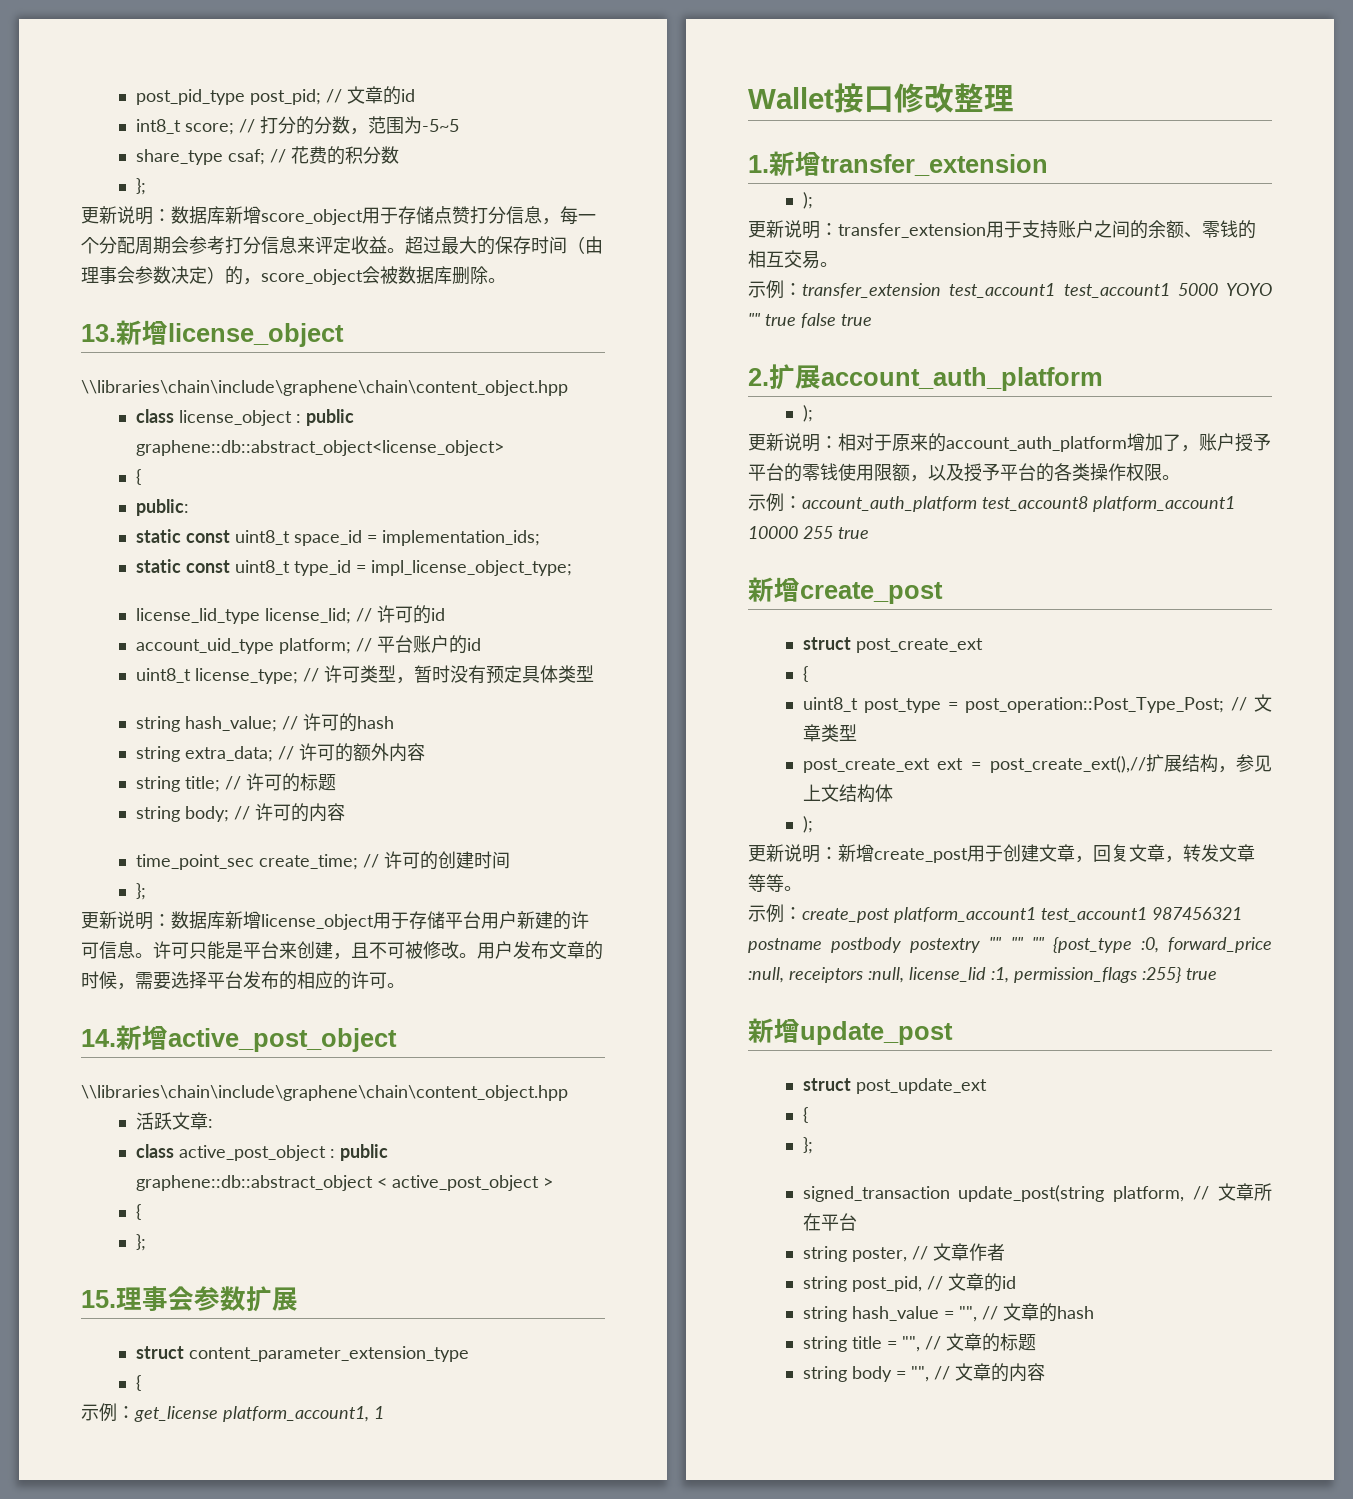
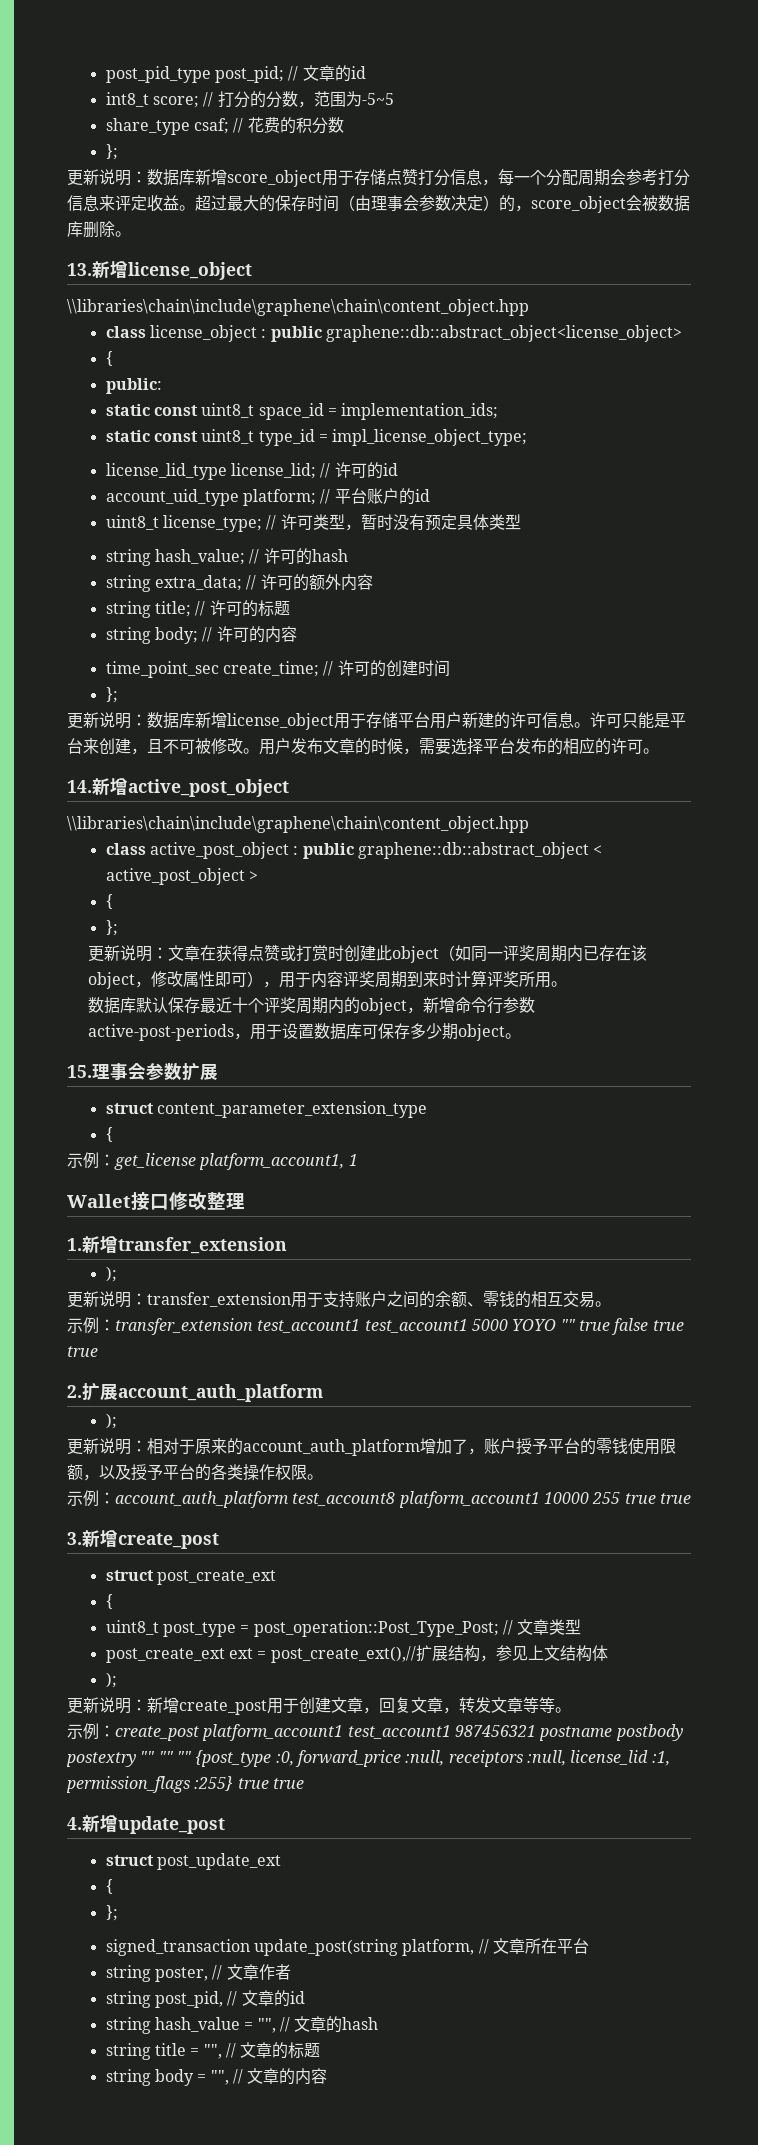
- 活跃文章:
+ 更新说明：文章在获得点赞或打赏时创建此object（如同一评奖周期内已存在该object，修改属性即可），用于内容评奖周期到来时计算评奖所用。
+ 数据库默认保存最近十个评奖周期内的object，新增命令行参数active-post-periods，用于设置数据库可保存多少期object。
- 示例：transfer_extension test_account1 test_account1 5000 YOYO "" true false true
+ 示例：transfer_extension test_account1 test_account1 5000 YOYO "" true false true true
- 示例：account_auth_platform test_account8 platform_account1 10000 255 true
- 新增create_post
+ 示例：account_auth_platform test_account8 platform_account1 10000 255 true true
+ 3.新增create_post
- 示例：create_post platform_account1 test_account1 987456321 postname postbody postextry "" "" "" {post_type :0, forward_price :null, receiptors :null, license_lid :1, permission_flags :255} true
- 新增update_post
+ 示例：create_post platform_account1 test_account1 987456321 postname postbody postextry "" "" "" {post_type :0, forward_price :null, receiptors :null, license_lid :1, permission_flags :255} true true
+ 4.新增update_post

